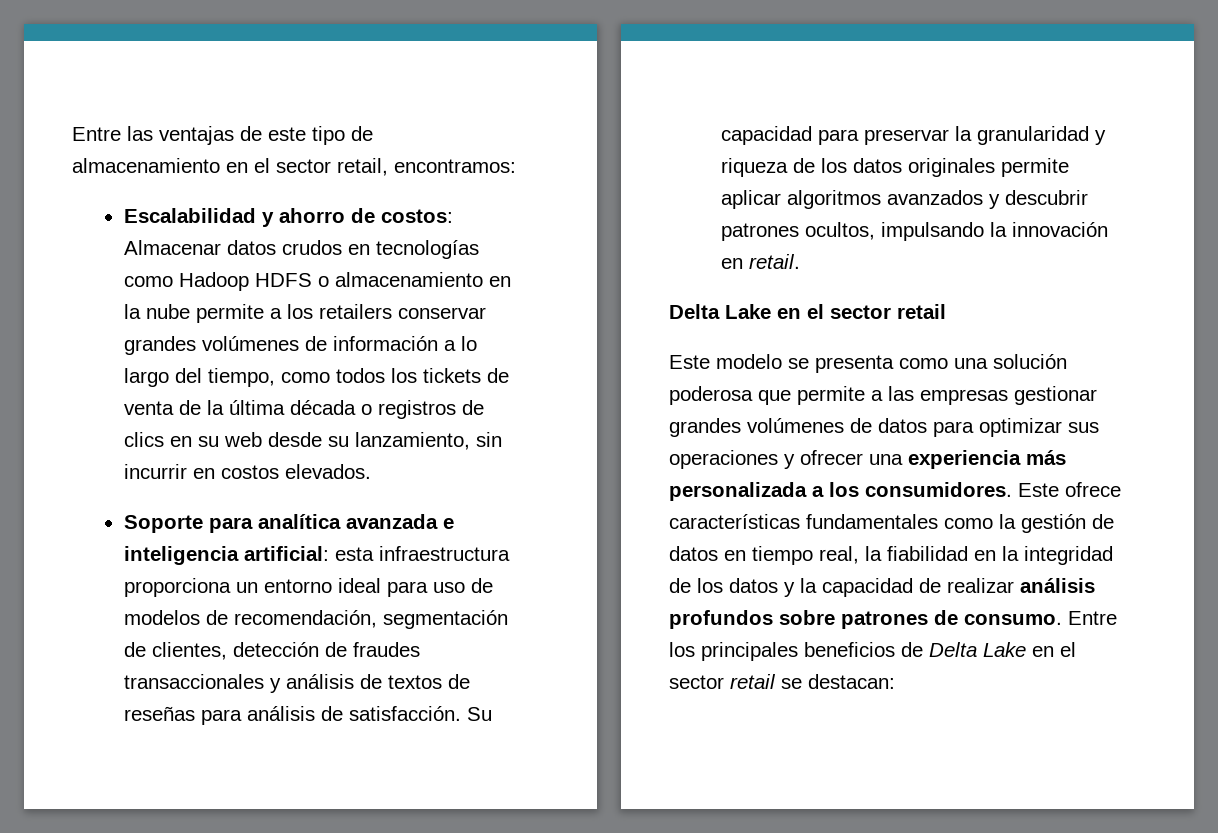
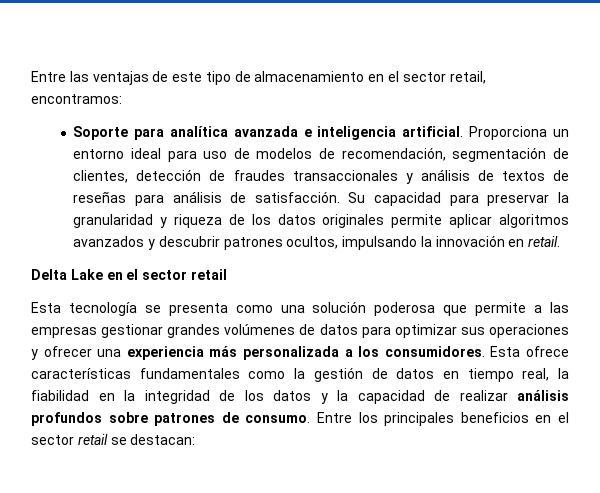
- Escalabilidad y ahorro de costos: Almacenar datos crudos en tecnologías como Hadoop HDFS o almacenamiento en la nube permite a los retailers conservar grandes volúmenes de información a lo largo del tiempo, como todos los tickets de venta de la última década o registros de clics en su web desde su lanzamiento, sin incurrir en costos elevados.
- Soporte para analítica avanzada e inteligencia artificial: esta infraestructura proporciona un entorno ideal para uso de modelos de recomendación, segmentación de clientes, detección de fraudes transaccionales y análisis de textos de reseñas para análisis de satisfacción.
+ Soporte para analítica avanzada e inteligencia artificial. Proporciona un entorno ideal para uso de modelos de recomendación, segmentación de clientes, detección de fraudes transaccionales y análisis de textos de reseñas para análisis de satisfacción.
- Este modelo se presenta como una solución poderosa que permite a las empresas gestionar grandes volúmenes de datos para optimizar sus operaciones y ofrecer una experiencia más personalizada a los consumidores.
+ Esta tecnología se presenta como una solución poderosa que permite a las empresas gestionar grandes volúmenes de datos para optimizar sus operaciones y ofrecer una experiencia más personalizada a los consumidores.
- Este ofrece características fundamentales como la gestión de datos en tiempo real, la fiabilidad en la integridad de los datos y la capacidad de realizar análisis profundos sobre patrones de consumo.
+ Esta ofrece características fundamentales como la gestión de datos en tiempo real, la fiabilidad en la integridad de los datos y la capacidad de realizar análisis profundos sobre patrones de consumo.
- Entre los principales beneficios de Delta Lake en el sector retail se destacan:
+ Entre los principales beneficios en el sector retail se destacan:

